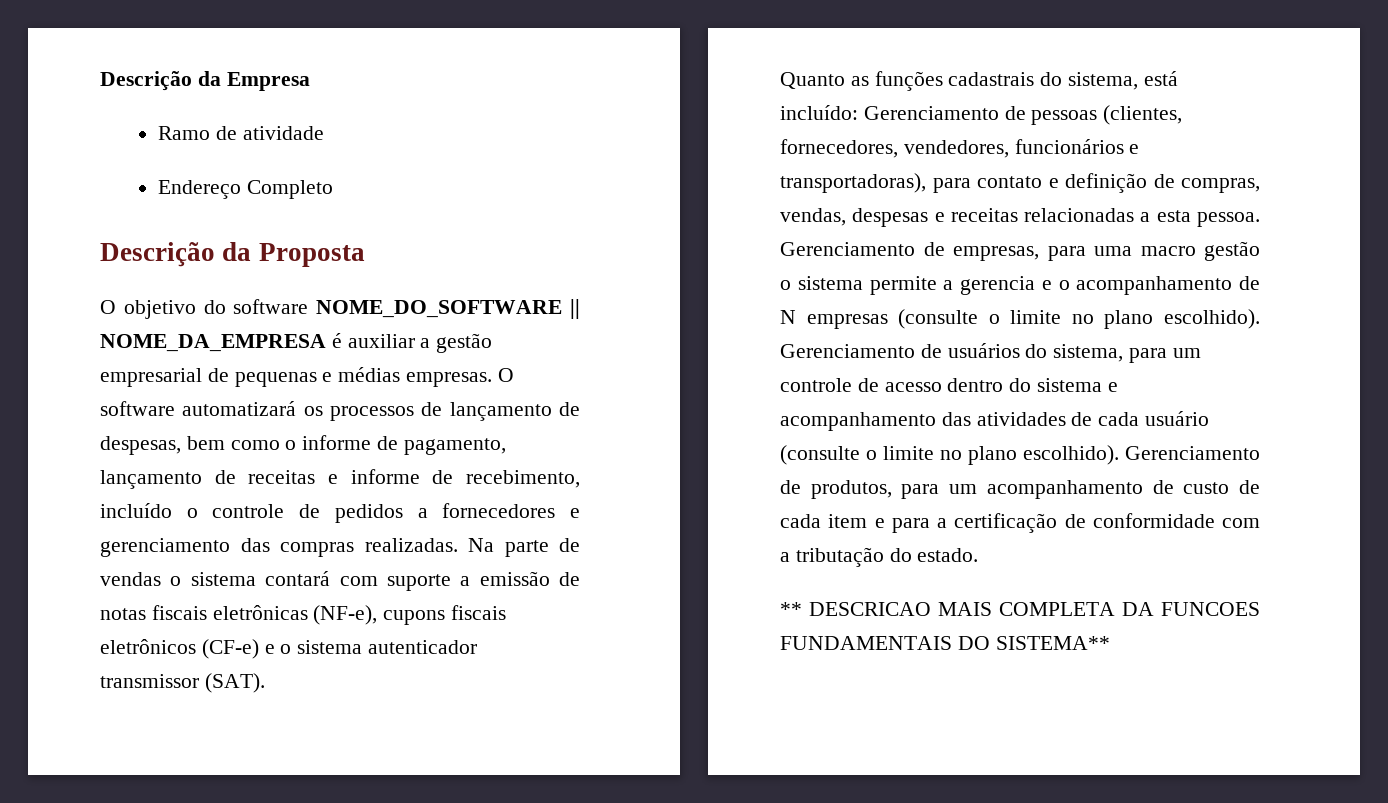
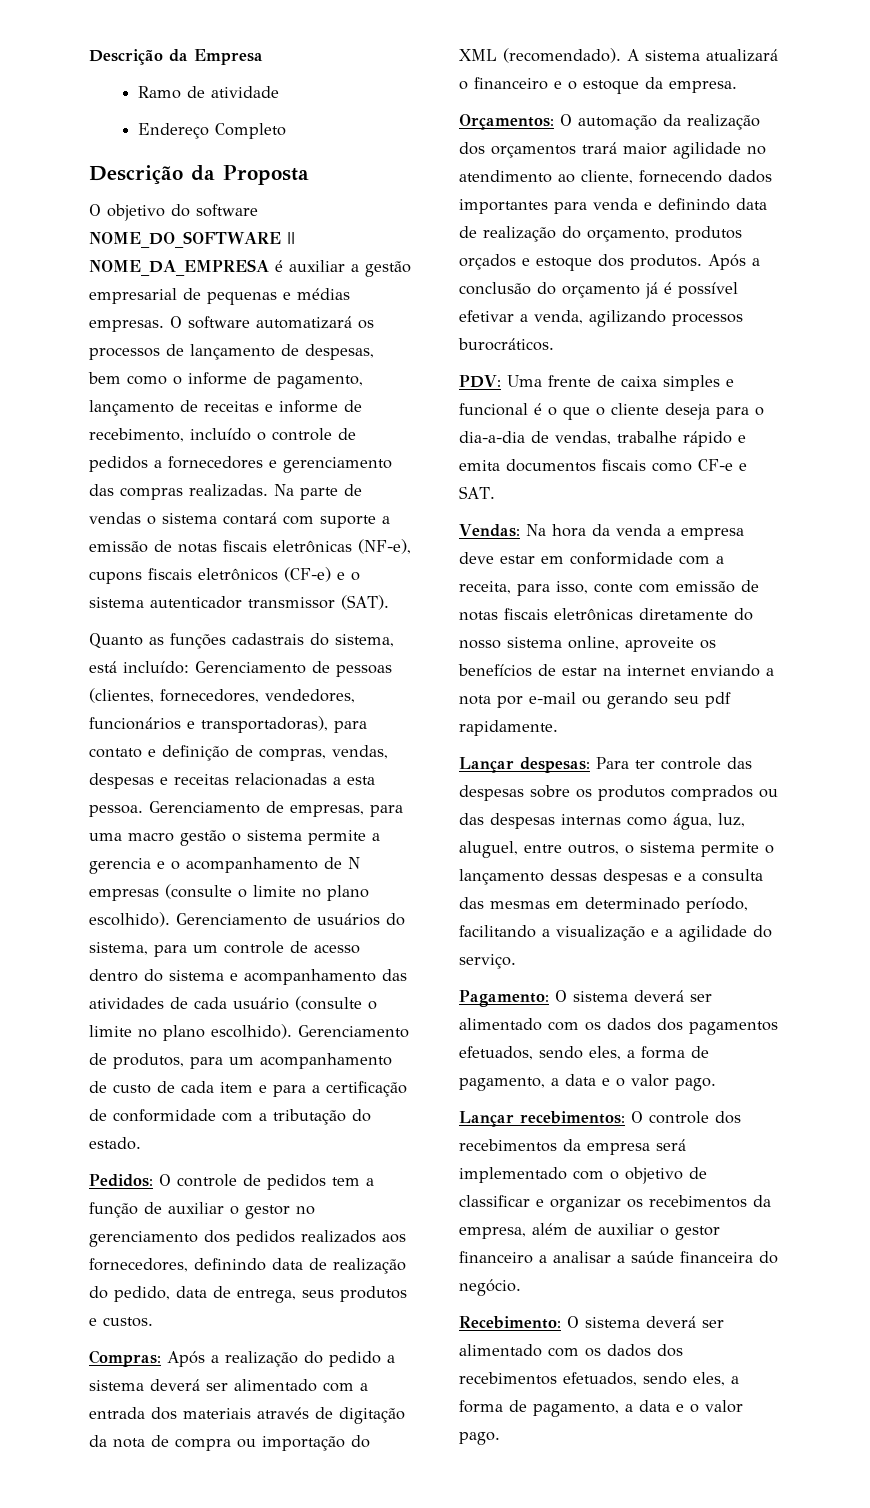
- ** DESCRICAO MAIS COMPLETA DA FUNCOES FUNDAMENTAIS DO SISTEMA**
+ Pedidos: O controle de pedidos tem a função de auxiliar o gestor no gerenciamento dos pedidos realizados aos fornecedores, definindo data de realização do pedido, data de entrega, seus produtos e custos.
+ Compras: Após a realização do pedido a sistema deverá ser alimentado com a entrada dos materiais através de digitação da nota de compra ou importação do XML (recomendado). A sistema atualizará o financeiro e o estoque da empresa.
+ Orçamentos: O automação da realização dos orçamentos trará maior agilidade no atendimento ao cliente, fornecendo dados importantes para venda e definindo data de realização do orçamento, produtos orçados e estoque dos produtos. Após a conclusão do orçamento já é possível efetivar a venda, agilizando processos burocráticos.
+ PDV: Uma frente de caixa simples e funcional é o que o cliente deseja para o dia-a-dia de vendas, trabalhe rápido e emita documentos fiscais como CF-e e SAT.
+ Vendas: Na hora da venda a empresa deve estar em conformidade com a receita, para isso, conte com emissão de notas fiscais eletrônicas diretamente do nosso sistema online, aproveite os benefícios de estar na internet enviando a nota por e-mail ou gerando seu pdf rapidamente.
+ Lançar despesas: Para ter controle das despesas sobre os produtos comprados ou das despesas internas como água, luz, aluguel, entre outros, o sistema permite o lançamento dessas despesas e a consulta das mesmas em determinado período, facilitando a visualização e a agilidade do serviço.
+ Pagamento: O sistema deverá ser alimentado com os dados dos pagamentos efetuados, sendo eles, a forma de pagamento, a data e o valor pago.
+ Lançar recebimentos: O controle dos recebimentos da empresa será implementado com o objetivo de classificar e organizar os recebimentos da empresa, além de auxiliar o gestor financeiro a analisar a saúde financeira do negócio.
+ Recebimento: O sistema deverá ser alimentado com os dados dos recebimentos efetuados, sendo eles, a forma de pagamento, a data e o valor pago.

